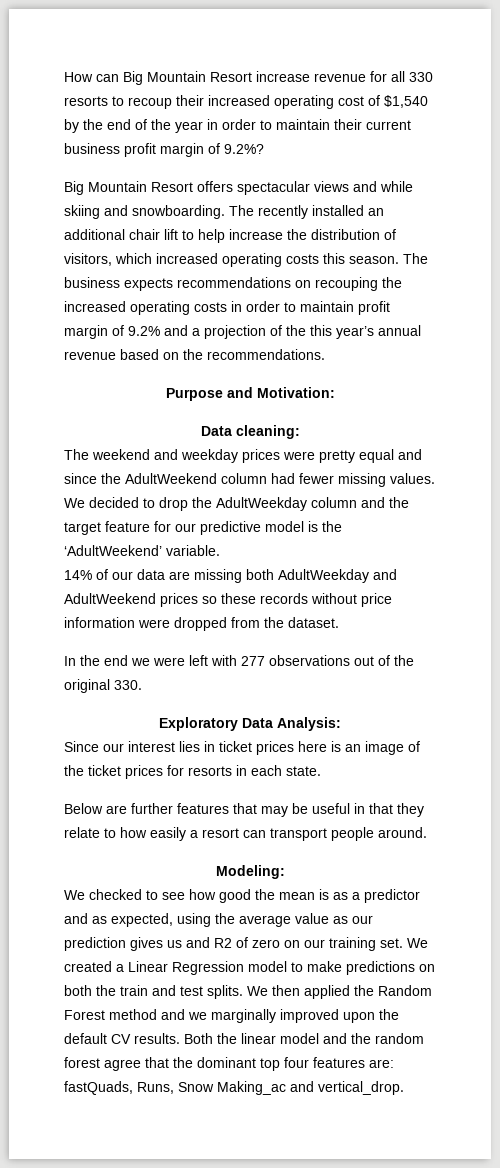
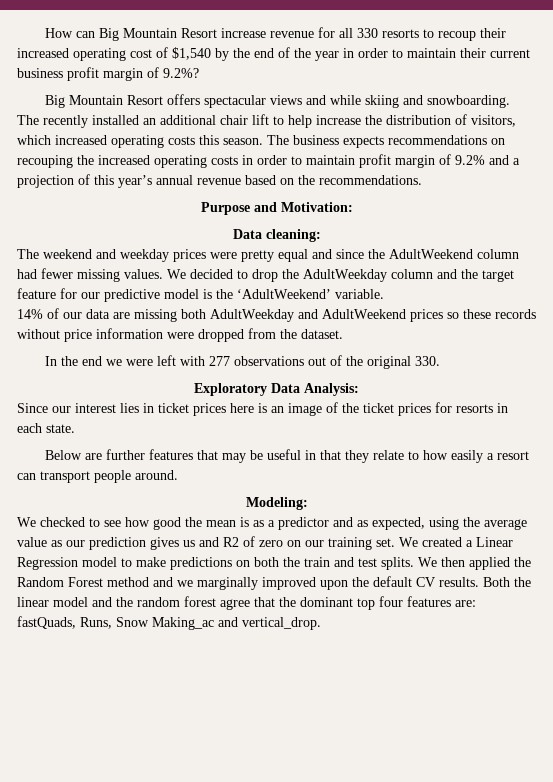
- The business expects recommendations on recouping the increased operating costs in order to maintain profit margin of 9.2% and a projection of the this year’s annual revenue based on the recommendations.
+ The business expects recommendations on recouping the increased operating costs in order to maintain profit margin of 9.2% and a projection of this year’s annual revenue based on the recommendations.

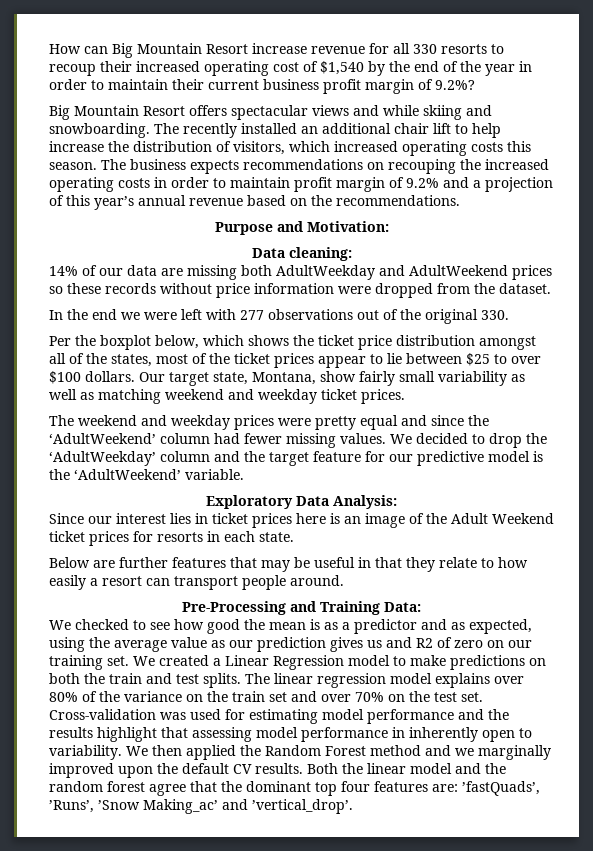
- The weekend and weekday prices were pretty equal and since the AdultWeekend column had fewer missing values. We decided to drop the AdultWeekday column and the target feature for our predictive model is the ‘AdultWeekend’ variable.
+ Per the boxplot below, which shows the ticket price distribution amongst all of the states, most of the ticket prices appear to lie between $25 to over $100 dollars. Our target state, Montana, show fairly small variability as well as matching weekend and weekday ticket prices.
+ The weekend and weekday prices were pretty equal and since the ‘AdultWeekend’ column had fewer missing values. We decided to drop the ‘AdultWeekday’ column and the target feature for our predictive model is the ‘AdultWeekend’ variable.
- Since our interest lies in ticket prices here is an image of the ticket prices for resorts in each state.
+ Since our interest lies in ticket prices here is an image of the Adult Weekend ticket prices for resorts in each state.
- Modeling:
+ Pre-Processing and Training Data:
+ The linear regression model explains over 80% of the variance on the train set and over 70% on the test set. Cross-validation was used for estimating model performance and the results highlight that assessing model performance in inherently open to variability.
- Both the linear model and the random forest agree that the dominant top four features are: fastQuads, Runs, Snow Making_ac and vertical_drop.
+ Both the linear model and the random forest agree that the dominant top four features are: ’fastQuads’, ’Runs’, ’Snow Making_ac’ and ’vertical_drop’.

